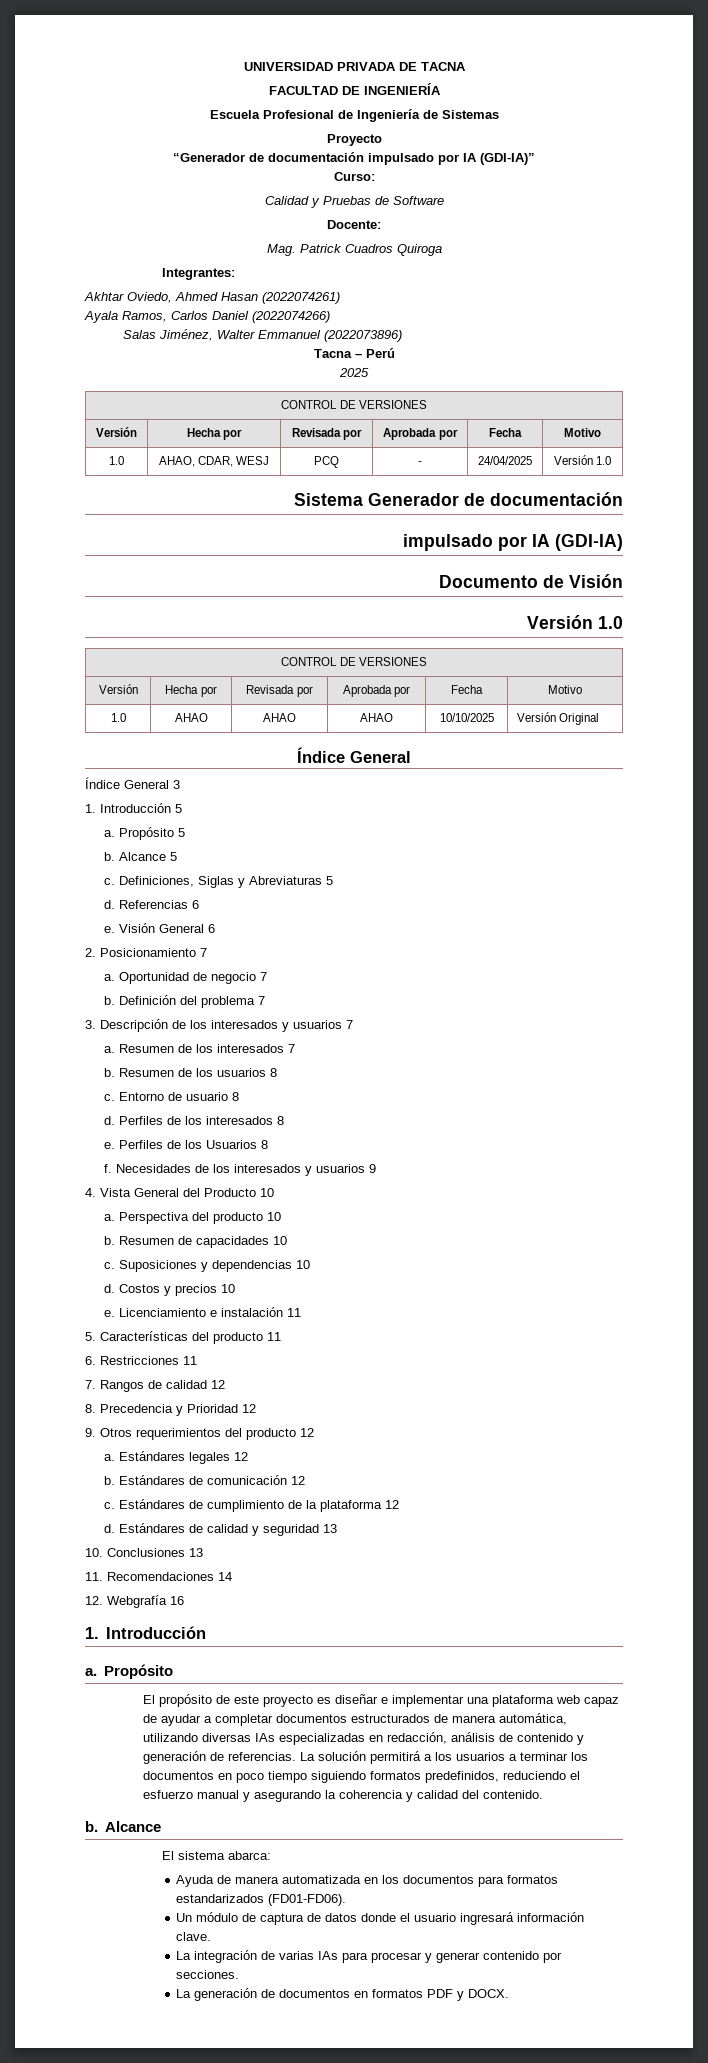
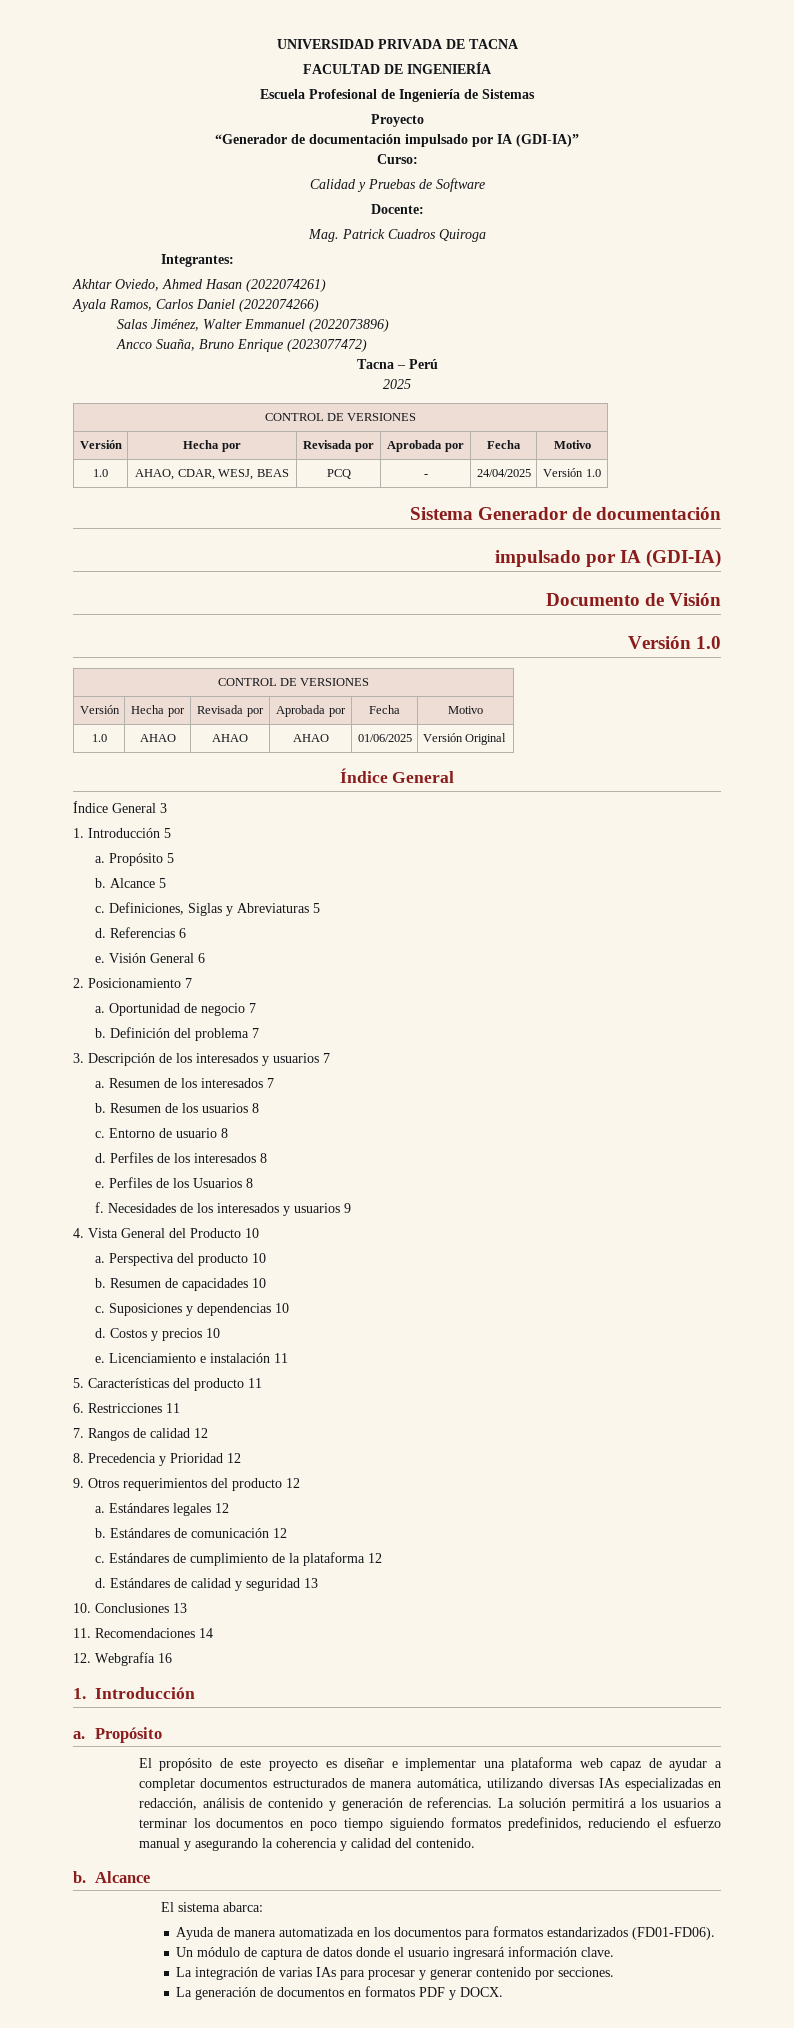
+ Ancco Suaña, Bruno Enrique (2023077472)
- 1.0 | AHAO, CDAR, WESJ | PCQ | - | 24/04/2025 | Versión 1.0
+ 1.0 | AHAO, CDAR, WESJ, BEAS | PCQ | - | 24/04/2025 | Versión 1.0
- 1.0 | AHAO | AHAO | AHAO | 10/10/2025 | Versión Original
+ 1.0 | AHAO | AHAO | AHAO | 01/06/2025 | Versión Original

